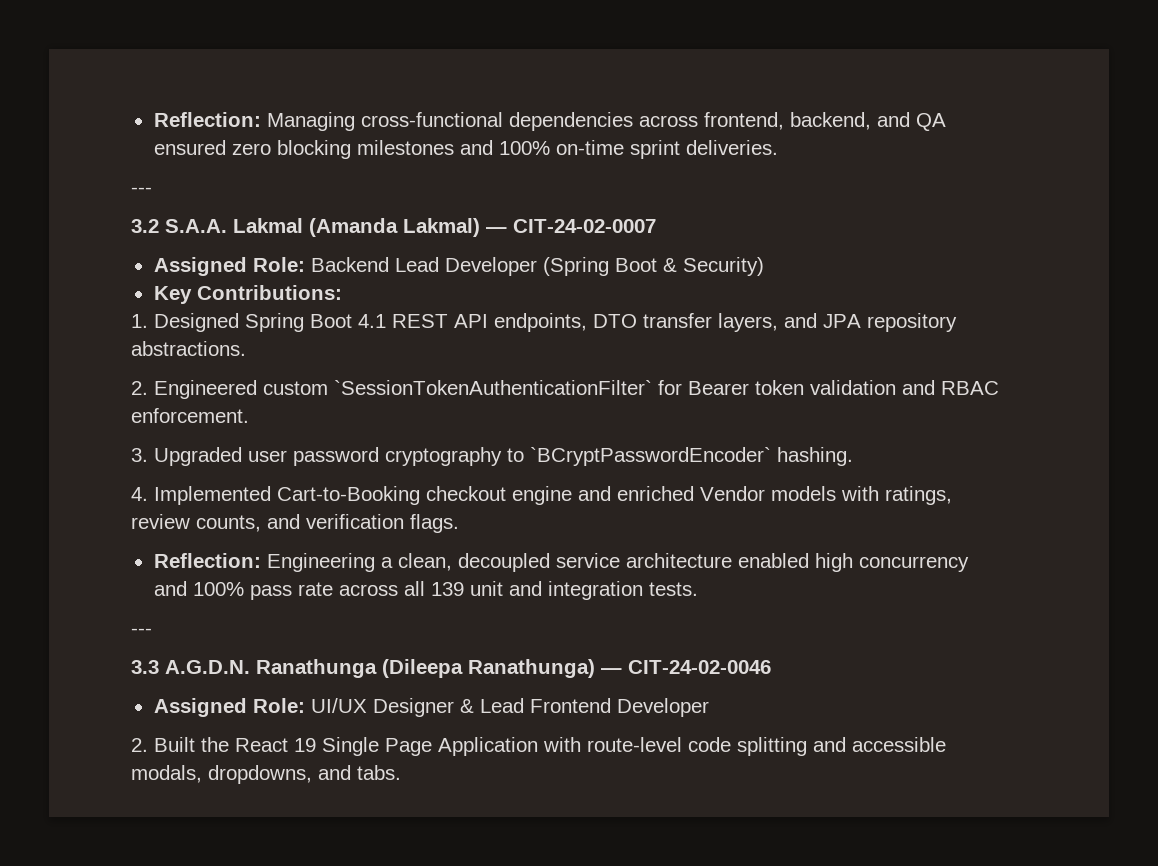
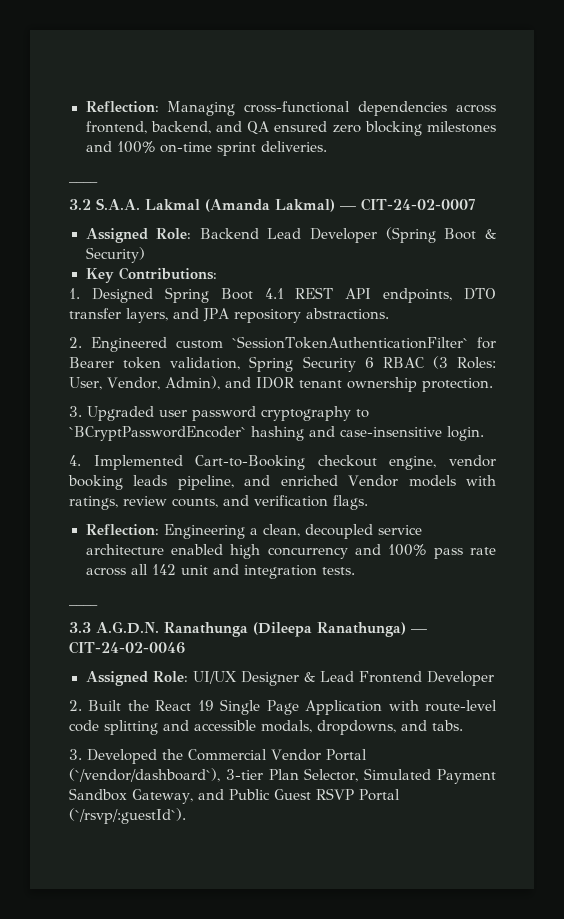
  Reflection: Managing cross-functional dependencies across frontend, backend, and QA ensured zero blocking milestones and 100% on-time sprint deliveries.
- ---
+ ____
- 2. Engineered custom `SessionTokenAuthenticationFilter` for Bearer token validation and RBAC enforcement.
+ 2. Engineered custom `SessionTokenAuthenticationFilter` for Bearer token validation, Spring Security 6 RBAC (3 Roles: User, Vendor, Admin), and IDOR tenant ownership protection.
- 3. Upgraded user password cryptography to `BCryptPasswordEncoder` hashing.
+ 3. Upgraded user password cryptography to `BCryptPasswordEncoder` hashing and case-insensitive login.
- 4. Implemented Cart-to-Booking checkout engine and enriched Vendor models with ratings, review counts, and verification flags.
+ 4. Implemented Cart-to-Booking checkout engine, vendor booking leads pipeline, and enriched Vendor models with ratings, review counts, and verification flags.
- Reflection: Engineering a clean, decoupled service architecture enabled high concurrency and 100% pass rate across all 139 unit and integration tests.
- ---
+ Reflection: Engineering a clean, decoupled service architecture enabled high concurrency and 100% pass rate across all 142 unit and integration tests.
+ ____
+ 3. Developed the Commercial Vendor Portal (`/vendor/dashboard`), 3-tier Plan Selector, Simulated Payment Sandbox Gateway, and Public Guest RSVP Portal (`/rsvp/:guestId`).

